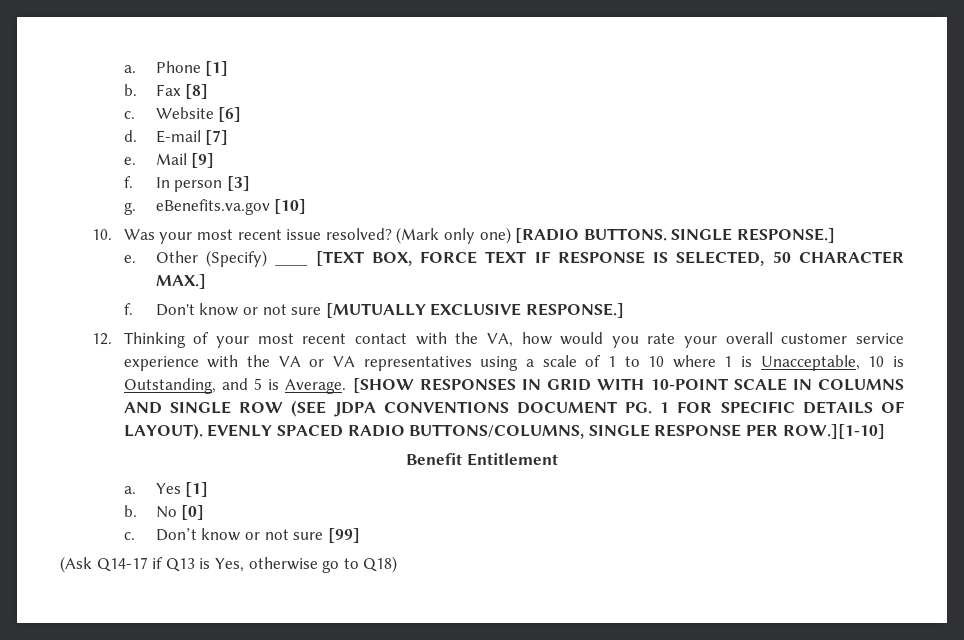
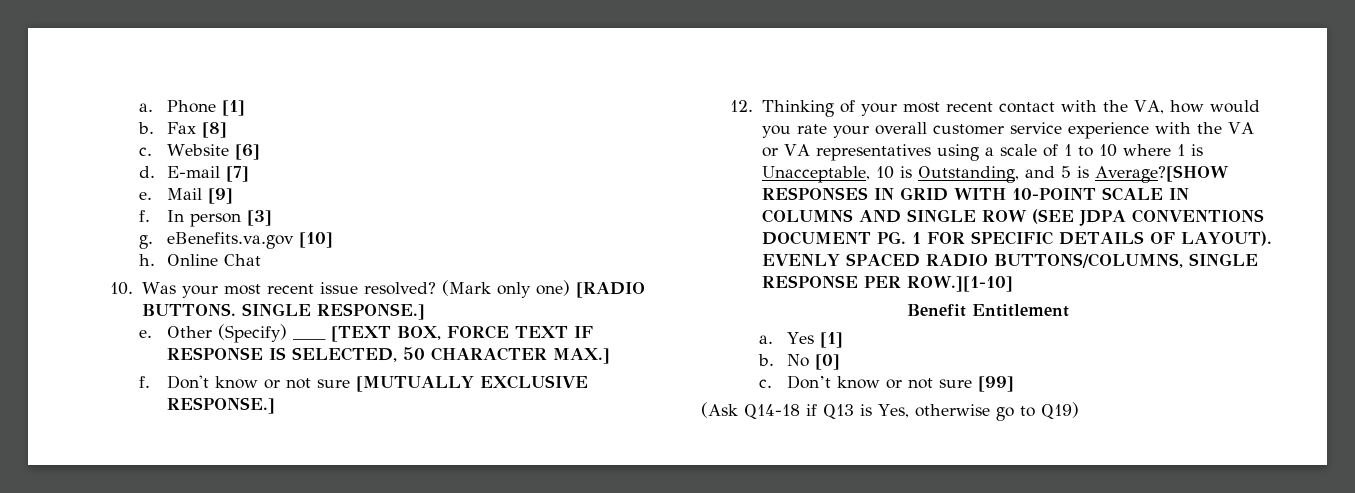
+ h. Online Chat
- 12. Thinking of your most recent contact with the VA, how would you rate your overall customer service experience with the VA or VA representatives using a scale of 1 to 10 where 1 is Unacceptable, 10 is Outstanding, and 5 is Average. [SHOW RESPONSES IN GRID WITH 10-POINT SCALE IN COLUMNS AND SINGLE ROW (SEE JDPA CONVENTIONS DOCUMENT PG. 1 FOR SPECIFIC DETAILS OF LAYOUT).
+ 12. Thinking of your most recent contact with the VA, how would you rate your overall customer service experience with the VA or VA representatives using a scale of 1 to 10 where 1 is Unacceptable, 10 is Outstanding, and 5 is Average?[SHOW RESPONSES IN GRID WITH 10-POINT SCALE IN COLUMNS AND SINGLE ROW (SEE JDPA CONVENTIONS DOCUMENT PG. 1 FOR SPECIFIC DETAILS OF LAYOUT).
- (Ask Q14-17 if Q13 is Yes, otherwise go to Q18)
+ (Ask Q14-18 if Q13 is Yes, otherwise go to Q19)

